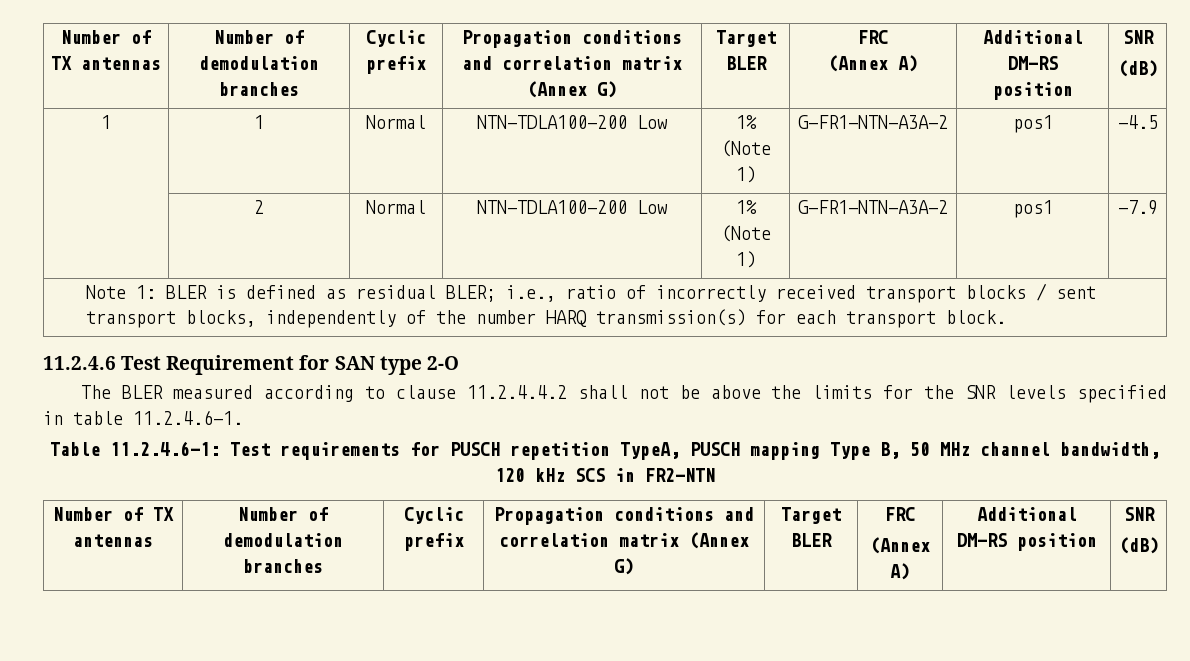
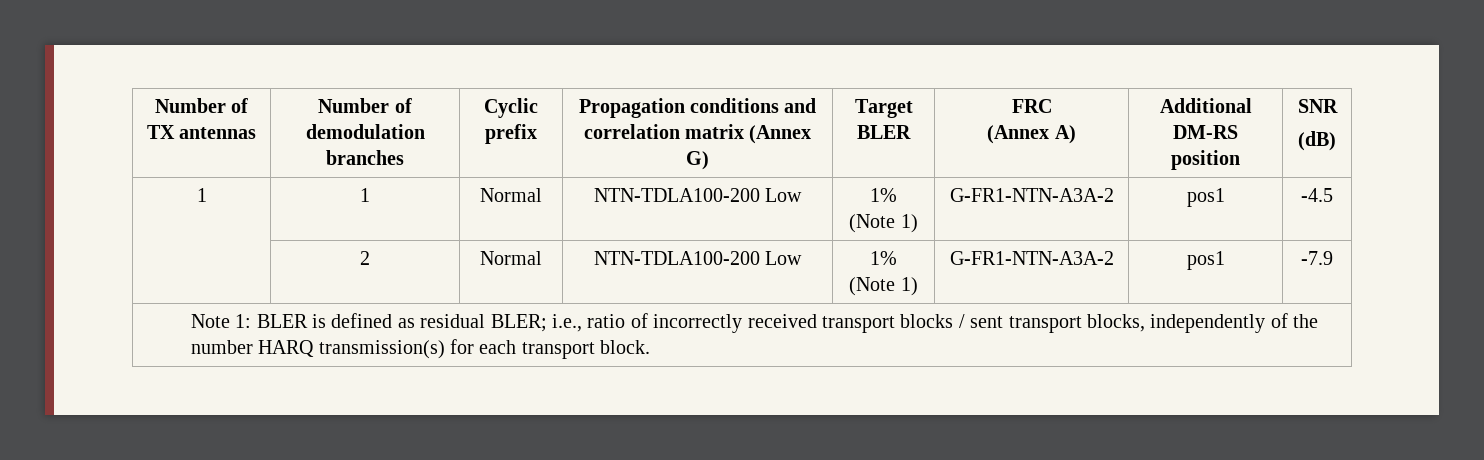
- 11.2.4.6 Test Requirement for SAN type 2-O
- The BLER measured according to clause 11.2.4.4.2 shall not be above the limits for the SNR levels specified in table 11.2.4.6-1.
- Table 11.2.4.6-1: Test requirements for PUSCH repetition TypeA, PUSCH mapping Type B, 50 MHz channel bandwidth, 120 kHz SCS in FR2-NTN
- Number of TX antennas | Number of demodulation branches | Cyclic prefix | Propagation conditions and correlation matrix (Annex G) | Target BLER | FRC
- (Annex A) | Additional DM-RS position | SNR
- (dB)

